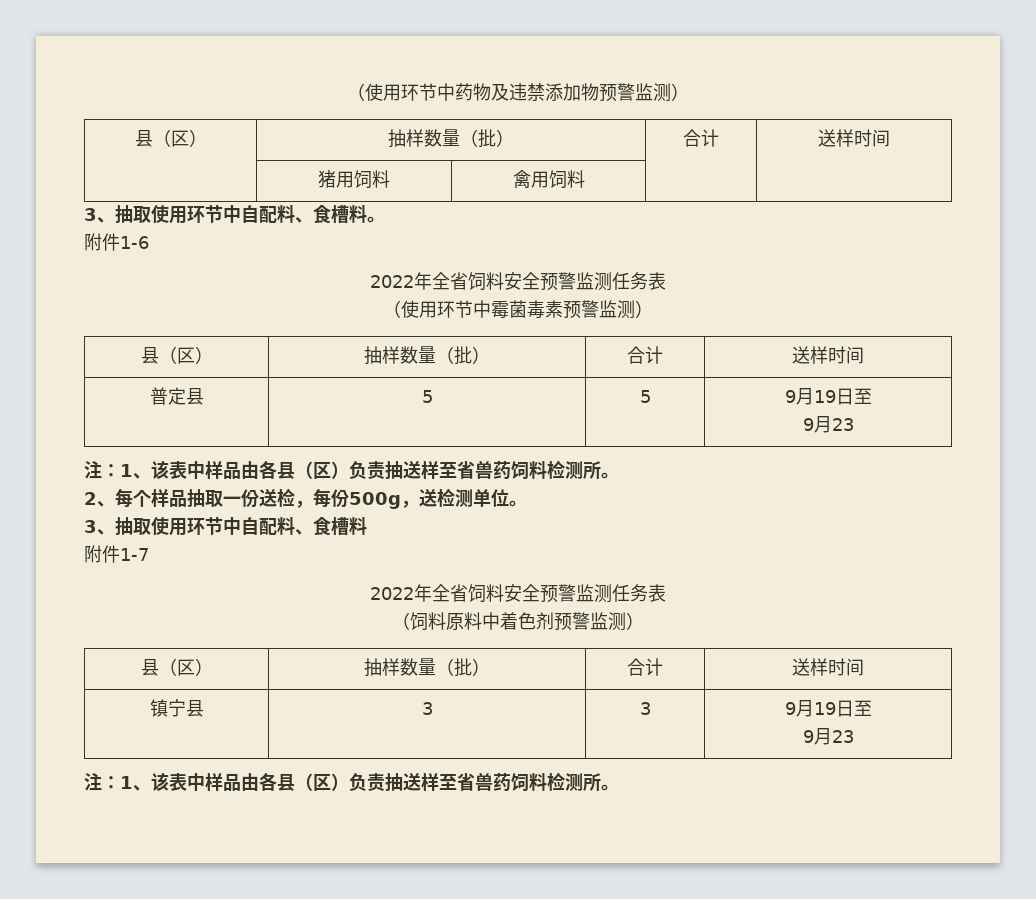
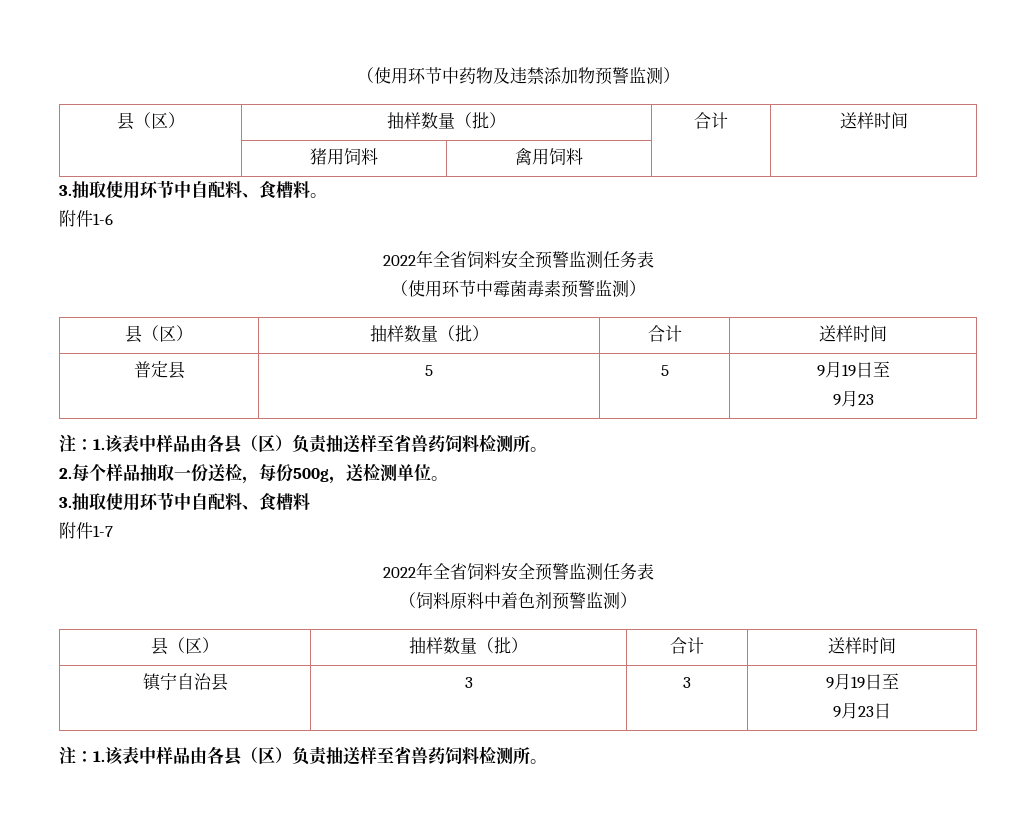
- 3、抽取使用环节中自配料、食槽料。
+ 3.抽取使用环节中自配料、食槽料。
  普定县 | 5 | 5 | 9月19日至
  9月23
- 注：1、该表中样品由各县（区）负责抽送样至省兽药饲料检测所。
+ 注：1.该表中样品由各县（区）负责抽送样至省兽药饲料检测所。
- 2、每个样品抽取一份送检，每份500g，送检测单位。
- 3、抽取使用环节中自配料、食槽料
+ 2.每个样品抽取一份送检，每份500g，送检测单位。
+ 3.抽取使用环节中自配料、食槽料
- 镇宁县 | 3 | 3 | 9月19日至
- 9月23
- 注：1、该表中样品由各县（区）负责抽送样至省兽药饲料检测所。
+ 镇宁自治县 | 3 | 3 | 9月19日至
+ 9月23日
+ 注：1.该表中样品由各县（区）负责抽送样至省兽药饲料检测所。

